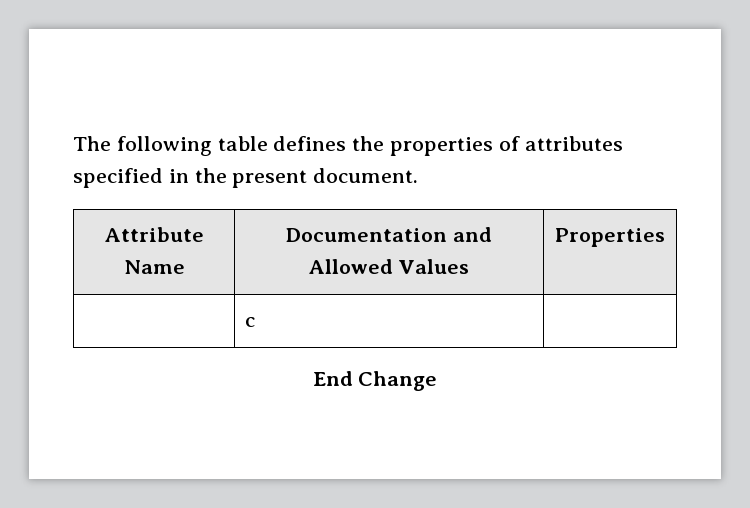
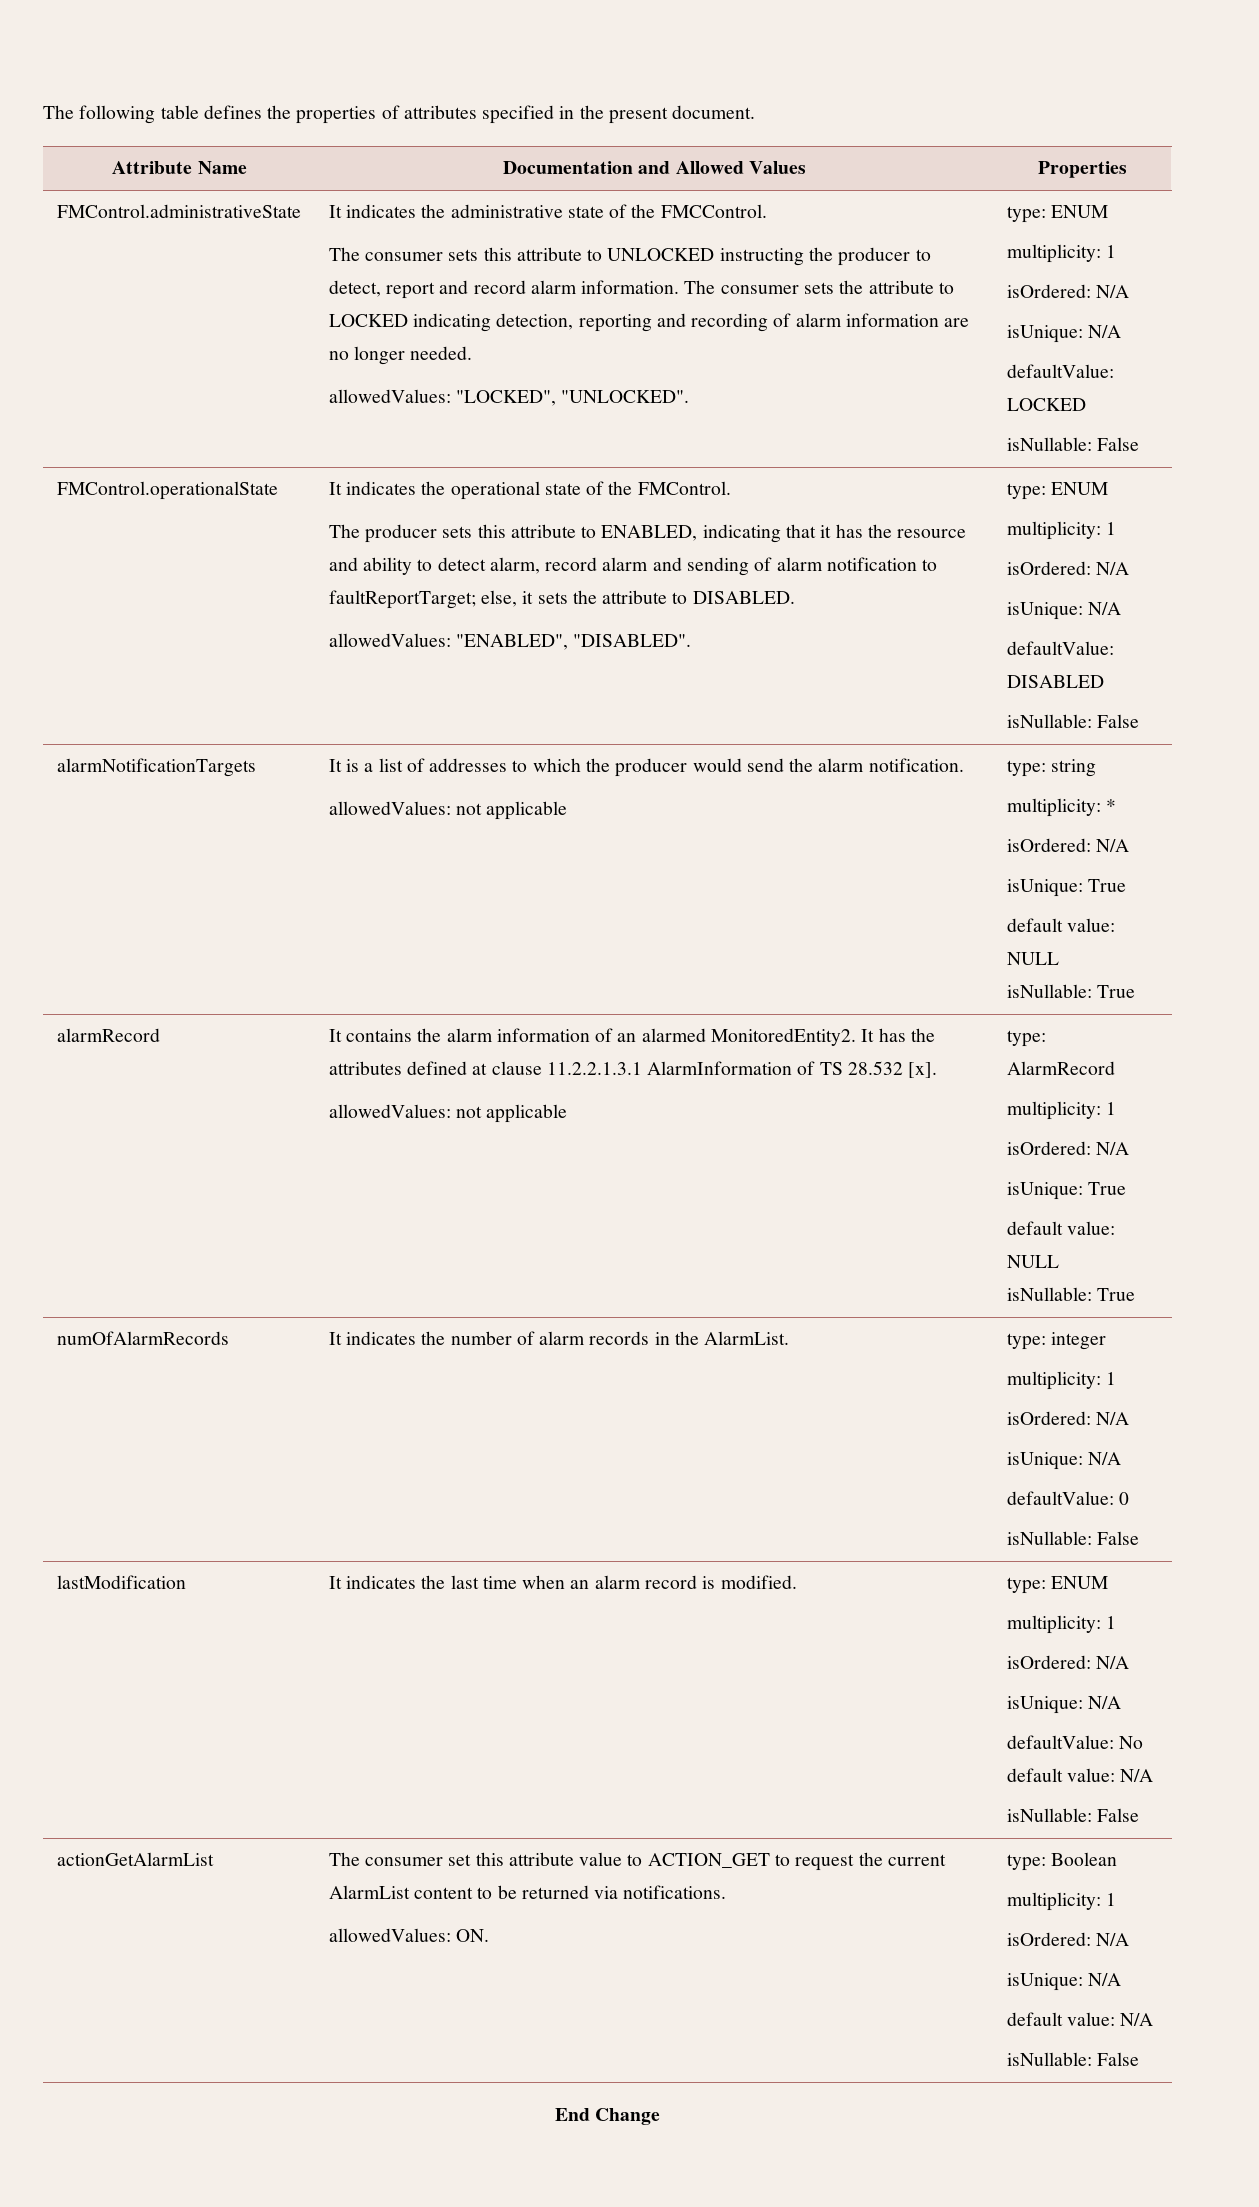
- c
+ FMControl.administrativeState | It indicates the administrative state of the FMCControl.
+ The consumer sets this attribute to UNLOCKED instructing the producer to detect, report and record alarm information. The consumer sets the attribute to LOCKED indicating detection, reporting and recording of alarm information are no longer needed.
+ allowedValues: "LOCKED", "UNLOCKED". | type: ENUM
+ multiplicity: 1
+ isOrdered: N/A
+ isUnique: N/A
+ defaultValue: LOCKED
+ isNullable: False
+ FMControl.operationalState | It indicates the operational state of the FMControl.
+ The producer sets this attribute to ENABLED, indicating that it has the resource and ability to detect alarm, record alarm and sending of alarm notification to faultReportTarget; else, it sets the attribute to DISABLED.
+ allowedValues: "ENABLED", "DISABLED". | type: ENUM
+ multiplicity: 1
+ isOrdered: N/A
+ isUnique: N/A
+ defaultValue: DISABLED
+ isNullable: False
+ alarmNotificationTargets | It is a list of addresses to which the producer would send the alarm notification.
+ allowedValues: not applicable | type: string
+ multiplicity: *
+ isOrdered: N/A
+ isUnique: True
+ default value: NULL
+ isNullable: True
+ alarmRecord | It contains the alarm information of an alarmed MonitoredEntity2. It has the attributes defined at clause 11.2.2.1.3.1 AlarmInformation of TS 28.532 [x].
+ allowedValues: not applicable | type: AlarmRecord
+ multiplicity: 1
+ isOrdered: N/A
+ isUnique: True
+ default value: NULL
+ isNullable: True
+ numOfAlarmRecords | It indicates the number of alarm records in the AlarmList. | type: integer
+ multiplicity: 1
+ isOrdered: N/A
+ isUnique: N/A
+ defaultValue: 0
+ isNullable: False
+ lastModification | It indicates the last time when an alarm record is modified. | type: ENUM
+ multiplicity: 1
+ isOrdered: N/A
+ isUnique: N/A
+ defaultValue: No default value: N/A
+ isNullable: False
+ actionGetAlarmList | The consumer set this attribute value to ACTION_GET to request the current AlarmList content to be returned via notifications.
+ allowedValues: ON. | type: Boolean
+ multiplicity: 1
+ isOrdered: N/A
+ isUnique: N/A
+ default value: N/A
+ isNullable: False

